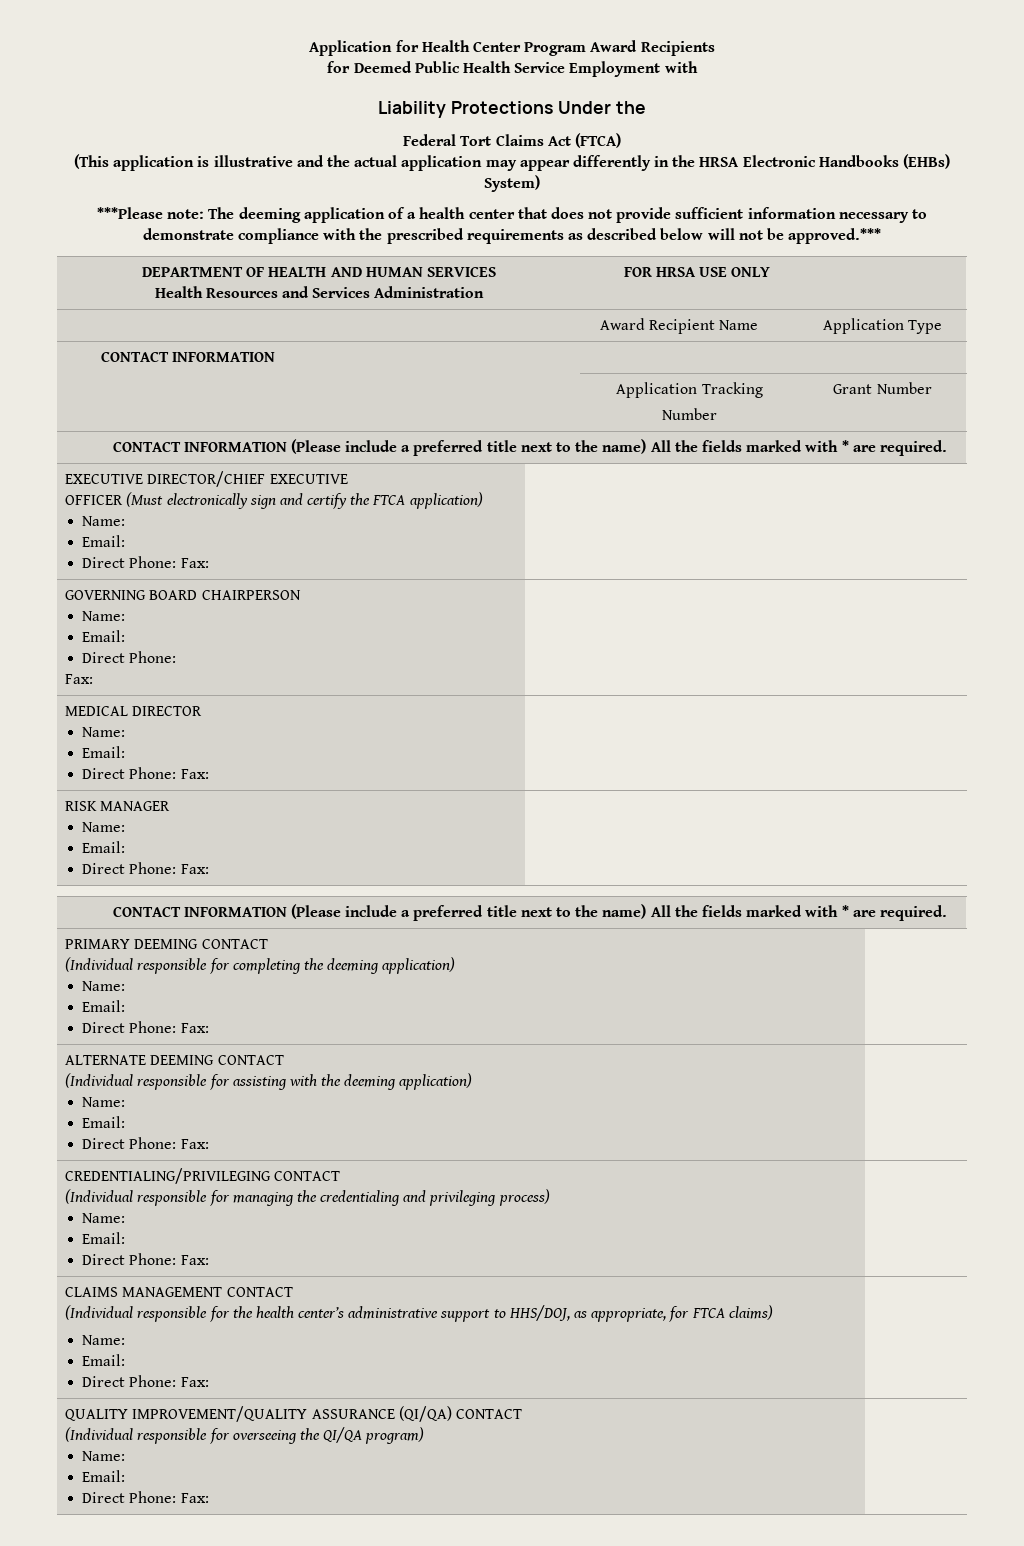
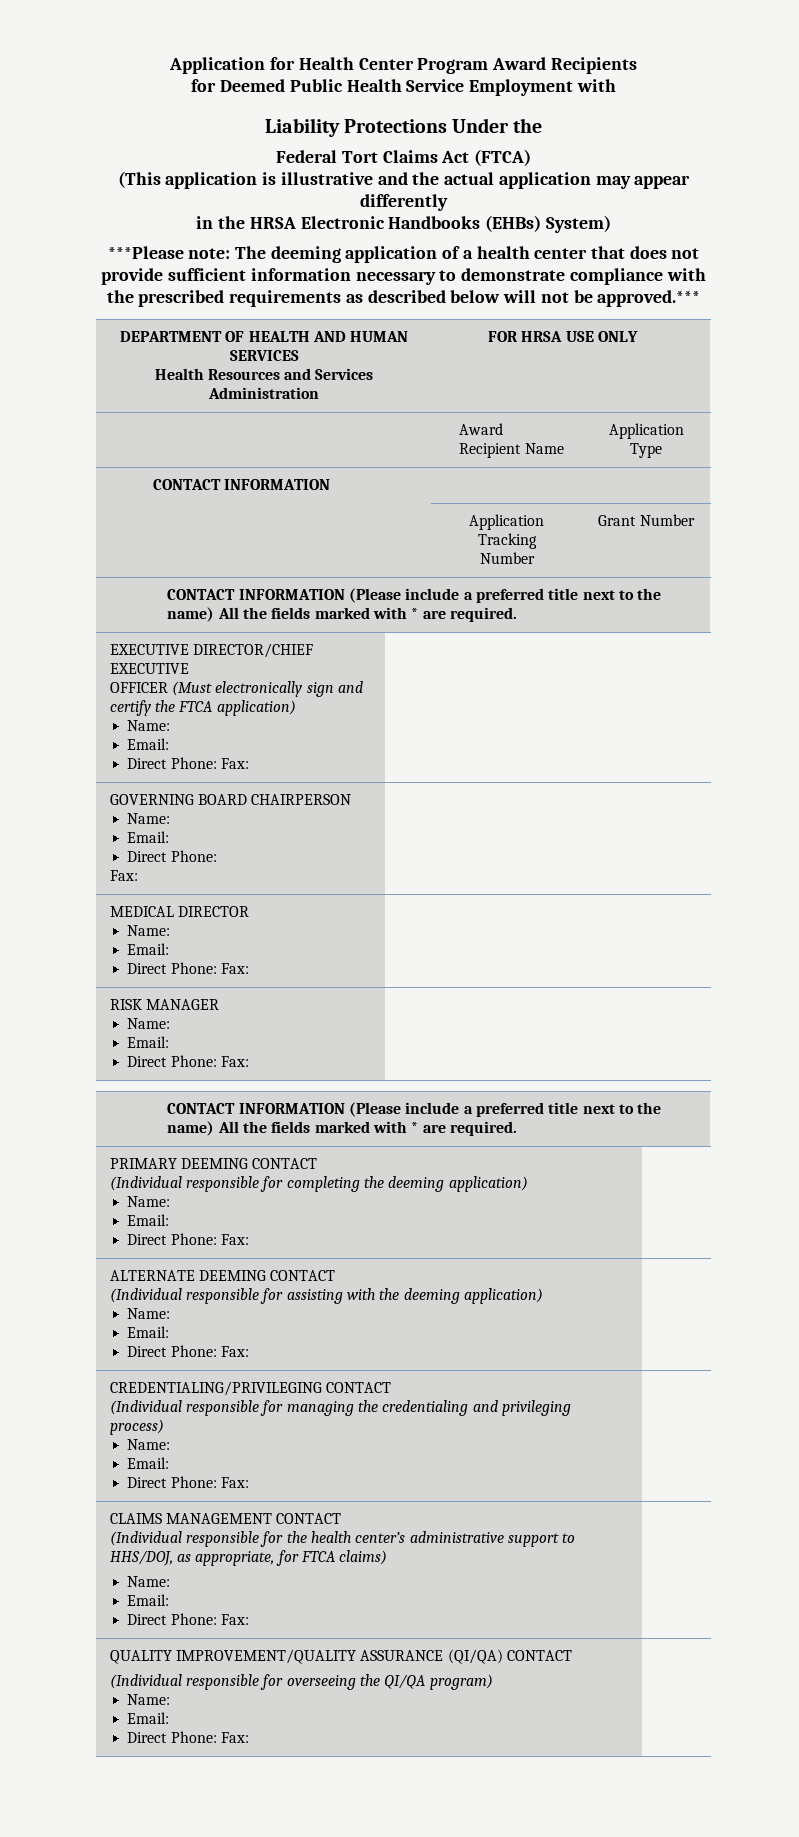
- (This application is illustrative and the actual application may appear differently in the HRSA Electronic Handbooks (EHBs) System)
+ (This application is illustrative and the actual application may appear differently
+ in the HRSA Electronic Handbooks (EHBs) System)

